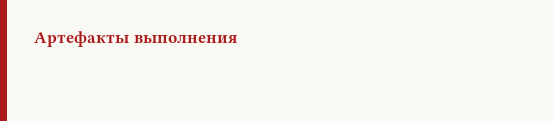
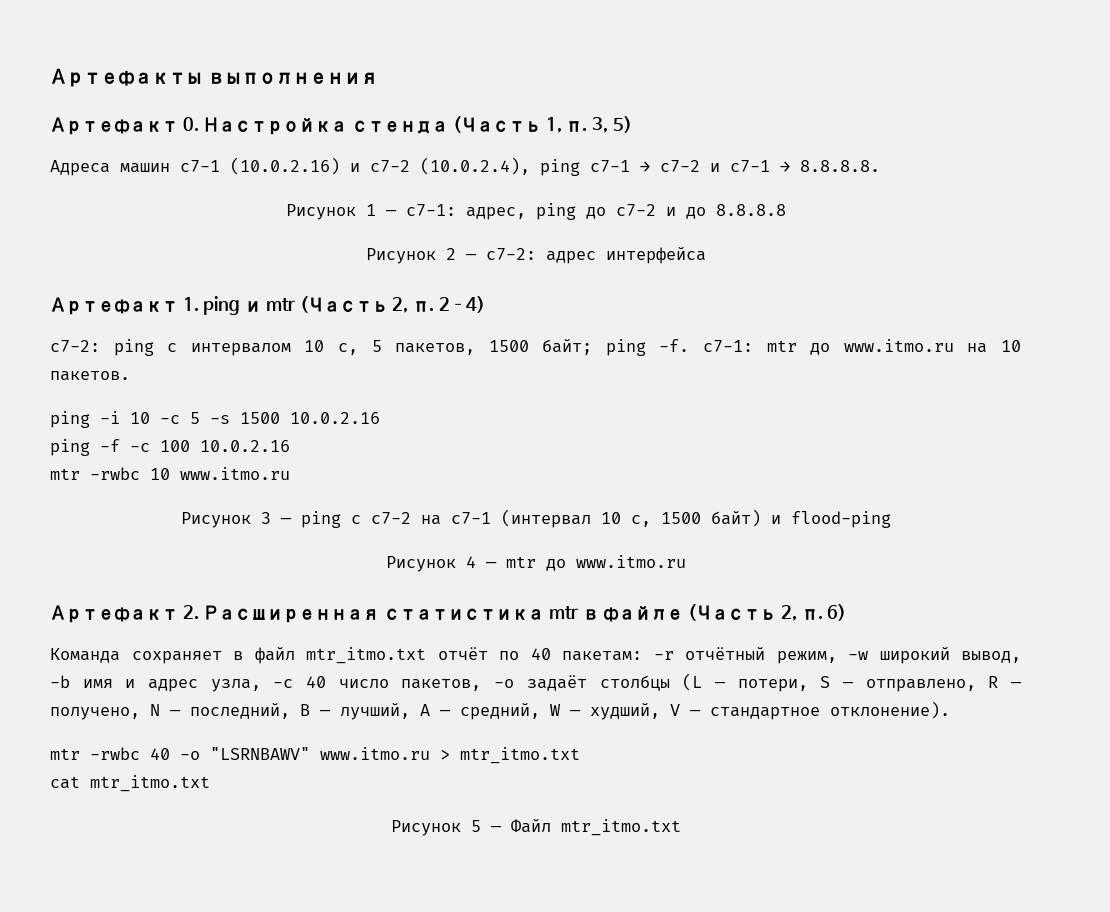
+ Артефакт 0. Настройка стенда (Часть 1, п. 3, 5)
+ Адреса машин c7-1 (10.0.2.16) и c7-2 (10.0.2.4), ping c7-1 → c7-2 и c7-1 → 8.8.8.8.
+ Рисунок 1 — c7-1: адрес, ping до c7-2 и до 8.8.8.8
+ Рисунок 2 — c7-2: адрес интерфейса
+ Артефакт 1. ping и mtr (Часть 2, п. 2–4)
+ c7-2: ping с интервалом 10 с, 5 пакетов, 1500 байт; ping -f. c7-1: mtr до www.itmo.ru на 10 пакетов.
+ ping -i 10 -c 5 -s 1500 10.0.2.16
+ ping -f -c 100 10.0.2.16
+ mtr -rwbc 10 www.itmo.ru
+ Рисунок 3 — ping с c7-2 на c7-1 (интервал 10 с, 1500 байт) и flood-ping
+ Рисунок 4 — mtr до www.itmo.ru
+ Артефакт 2. Расширенная статистика mtr в файле (Часть 2, п. 6)
+ Команда сохраняет в файл mtr_itmo.txt отчёт по 40 пакетам: -r отчётный режим, -w широкий вывод, -b имя и адрес узла, -c 40 число пакетов, -o задаёт столбцы (L — потери, S — отправлено, R — получено, N — последний, B — лучший, A — средний, W — худший, V — стандартное отклонение).
+ mtr -rwbc 40 -o "LSRNBAWV" www.itmo.ru > mtr_itmo.txt
+ cat mtr_itmo.txt
+ Рисунок 5 — Файл mtr_itmo.txt

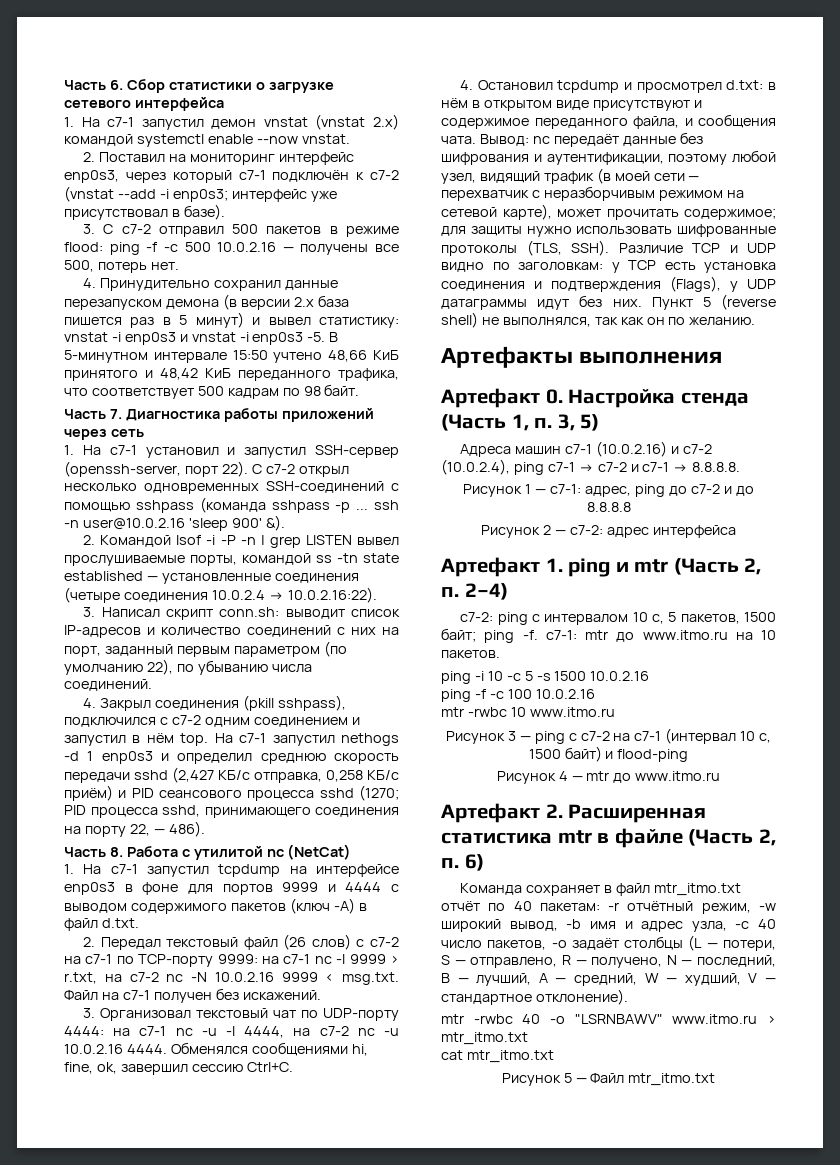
+ Часть 6. Сбор статистики о загрузке сетевого интерфейса
+ 1. На c7-1 запустил демон vnstat (vnstat 2.x) командой systemctl enable --now vnstat.
+ 2. Поставил на мониторинг интерфейс enp0s3, через который c7-1 подключён к c7-2 (vnstat --add -i enp0s3; интерфейс уже присутствовал в базе).
+ 3. С c7-2 отправил 500 пакетов в режиме flood: ping -f -c 500 10.0.2.16 — получены все 500, потерь нет.
+ 4. Принудительно сохранил данные перезапуском демона (в версии 2.x база пишется раз в 5 минут) и вывел статистику: vnstat -i enp0s3 и vnstat -i enp0s3 -5. В 5-минутном интервале 15:50 учтено 48,66 КиБ принятого и 48,42 КиБ переданного трафика, что соответствует 500 кадрам по 98 байт.
+ Часть 7. Диагностика работы приложений через сеть
+ 1. На c7-1 установил и запустил SSH-сервер (openssh-server, порт 22). С c7-2 открыл несколько одновременных SSH-соединений с помощью sshpass (команда sshpass -p ... ssh -n user@10.0.2.16 'sleep 900' &).
+ 2. Командой lsof -i -P -n | grep LISTEN вывел прослушиваемые порты, командой ss -tn state established — установленные соединения (четыре соединения 10.0.2.4 → 10.0.2.16:22).
+ 3. Написал скрипт conn.sh: выводит список IP-адресов и количество соединений с них на порт, заданный первым параметром (по умолчанию 22), по убыванию числа соединений.
+ 4. Закрыл соединения (pkill sshpass), подключился с c7-2 одним соединением и запустил в нём top. На c7-1 запустил nethogs -d 1 enp0s3 и определил среднюю скорость передачи sshd (2,427 КБ/с отправка, 0,258 КБ/с приём) и PID сеансового процесса sshd (1270; PID процесса sshd, принимающего соединения на порту 22, — 486).
+ Часть 8. Работа с утилитой nc (NetCat)
+ 1. На c7-1 запустил tcpdump на интерфейсе enp0s3 в фоне для портов 9999 и 4444 с выводом содержимого пакетов (ключ -A) в файл d.txt.
+ 2. Передал текстовый файл (26 слов) с c7-2 на c7-1 по TCP-порту 9999: на c7-1 nc -l 9999 > r.txt, на c7-2 nc -N 10.0.2.16 9999 < msg.txt. Файл на c7-1 получен без искажений.
+ 3. Организовал текстовый чат по UDP-порту 4444: на c7-1 nc -u -l 4444, на c7-2 nc -u 10.0.2.16 4444. Обменялся сообщениями hi, fine, ok, завершил сессию Ctrl+C.
+ 4. Остановил tcpdump и просмотрел d.txt: в нём в открытом виде присутствуют и содержимое переданного файла, и сообщения чата. Вывод: nc передаёт данные без шифрования и аутентификации, поэтому любой узел, видящий трафик (в моей сети — перехватчик с неразборчивым режимом на сетевой карте), может прочитать содержимое; для защиты нужно использовать шифрованные протоколы (TLS, SSH). Различие TCP и UDP видно по заголовкам: у TCP есть установка соединения и подтверждения (Flags), у UDP датаграммы идут без них. Пункт 5 (reverse shell) не выполнялся, так как он по желанию.

